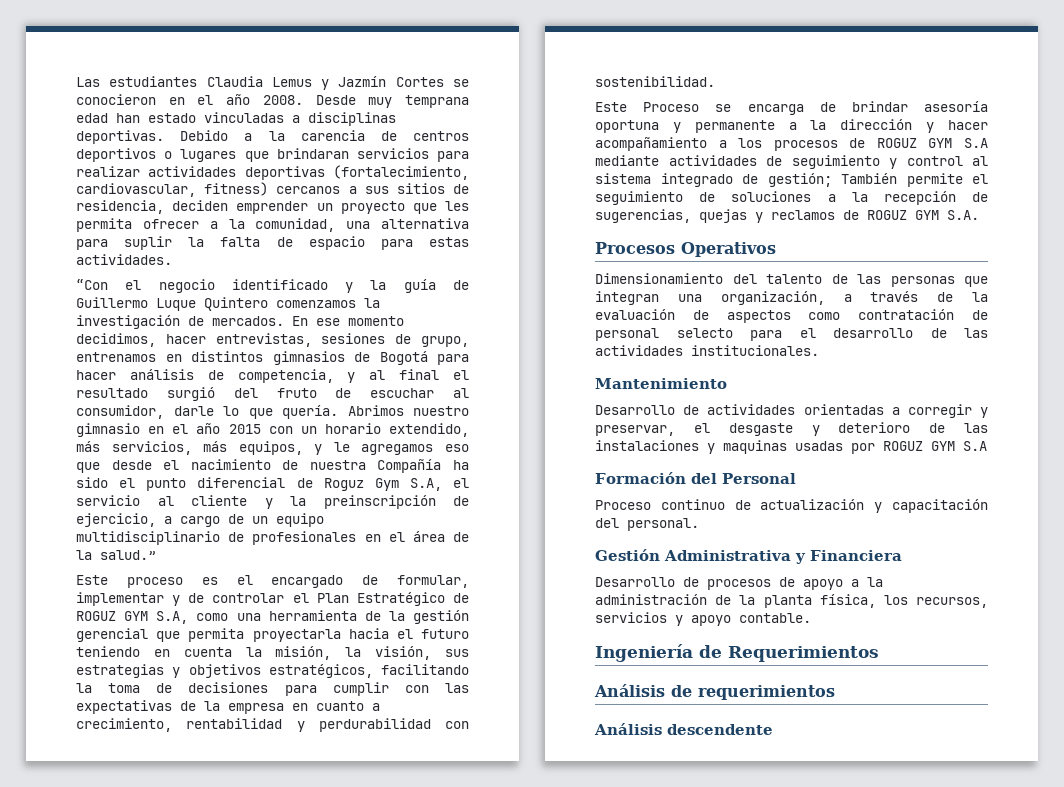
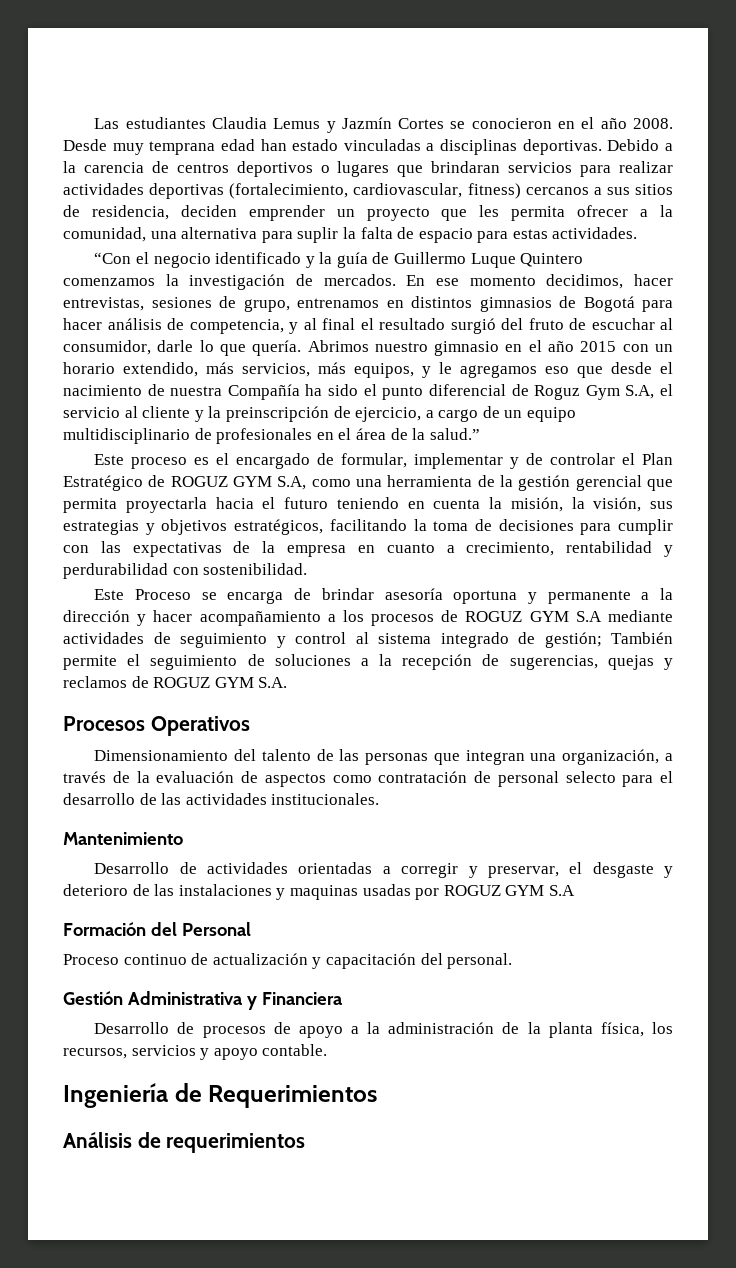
- Análisis descendente

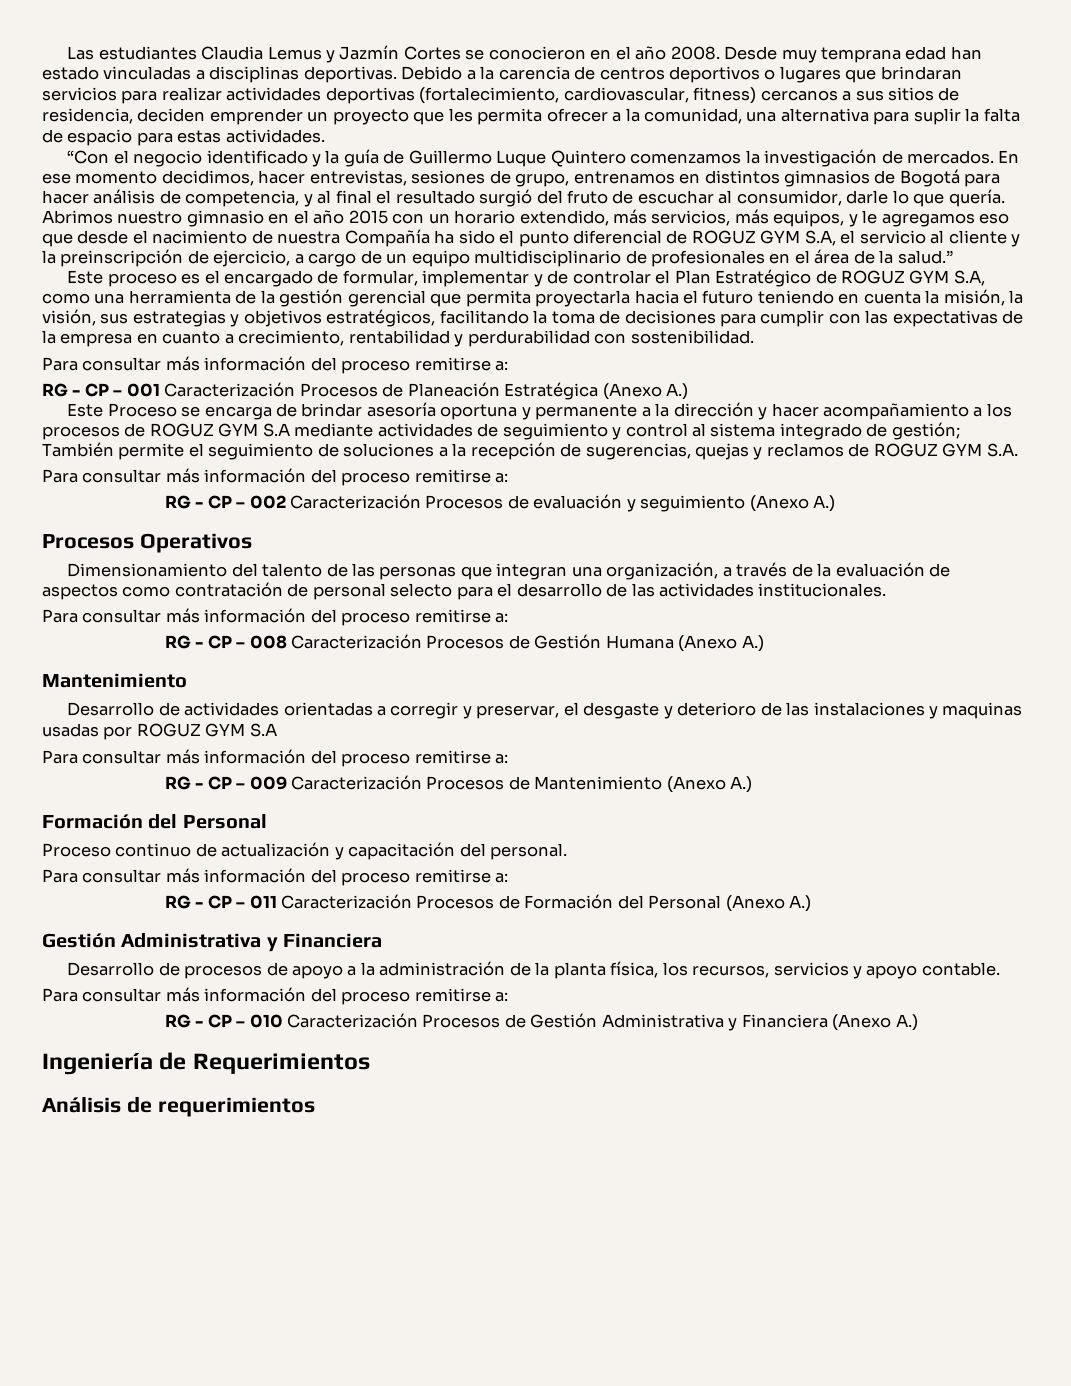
- Abrimos nuestro gimnasio en el año 2015 con un horario extendido, más servicios, más equipos, y le agregamos eso que desde el nacimiento de nuestra Compañía ha sido el punto diferencial de Roguz Gym S.A, el servicio al cliente y la preinscripción de ejercicio, a cargo de un equipo multidisciplinario de profesionales en el área de la salud.”
+ Abrimos nuestro gimnasio en el año 2015 con un horario extendido, más servicios, más equipos, y le agregamos eso que desde el nacimiento de nuestra Compañía ha sido el punto diferencial de ROGUZ GYM S.A, el servicio al cliente y la preinscripción de ejercicio, a cargo de un equipo multidisciplinario de profesionales en el área de la salud.”
  Este proceso es el encargado de formular, implementar y de controlar el Plan Estratégico de ROGUZ GYM S.A, como una herramienta de la gestión gerencial que permita proyectarla hacia el futuro teniendo en cuenta la misión, la visión, sus estrategias y objetivos estratégicos, facilitando la toma de decisiones para cumplir con las expectativas de la empresa en cuanto a crecimiento, rentabilidad y perdurabilidad con sostenibilidad.
+ Para consultar más información del proceso remitirse a:
+ RG - CP – 001 Caracterización Procesos de Planeación Estratégica (Anexo A.)
  Este Proceso se encarga de brindar asesoría oportuna y permanente a la dirección y hacer acompañamiento a los procesos de ROGUZ GYM S.A mediante actividades de seguimiento y control al sistema integrado de gestión; También permite el seguimiento de soluciones a la recepción de sugerencias, quejas y reclamos de ROGUZ GYM S.A.
+ Para consultar más información del proceso remitirse a:
+ RG - CP – 002 Caracterización Procesos de evaluación y seguimiento (Anexo A.)
  Dimensionamiento del talento de las personas que integran una organización, a través de la evaluación de aspectos como contratación de personal selecto para el desarrollo de las actividades institucionales.
+ Para consultar más información del proceso remitirse a:
+ RG - CP – 008 Caracterización Procesos de Gestión Humana (Anexo A.)
  Desarrollo de actividades orientadas a corregir y preservar, el desgaste y deterioro de las instalaciones y maquinas usadas por ROGUZ GYM S.A
+ Para consultar más información del proceso remitirse a:
+ RG - CP – 009 Caracterización Procesos de Mantenimiento (Anexo A.)
  Proceso continuo de actualización y capacitación del personal.
+ Para consultar más información del proceso remitirse a:
+ RG - CP – 011 Caracterización Procesos de Formación del Personal (Anexo A.)
  Desarrollo de procesos de apoyo a la administración de la planta física, los recursos, servicios y apoyo contable.
+ Para consultar más información del proceso remitirse a:
+ RG - CP – 010 Caracterización Procesos de Gestión Administrativa y Financiera (Anexo A.)

